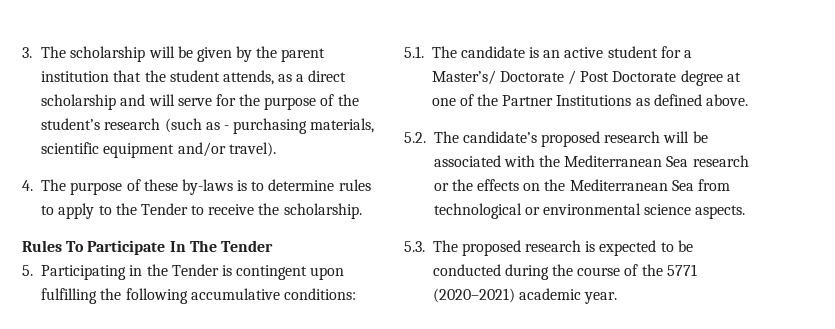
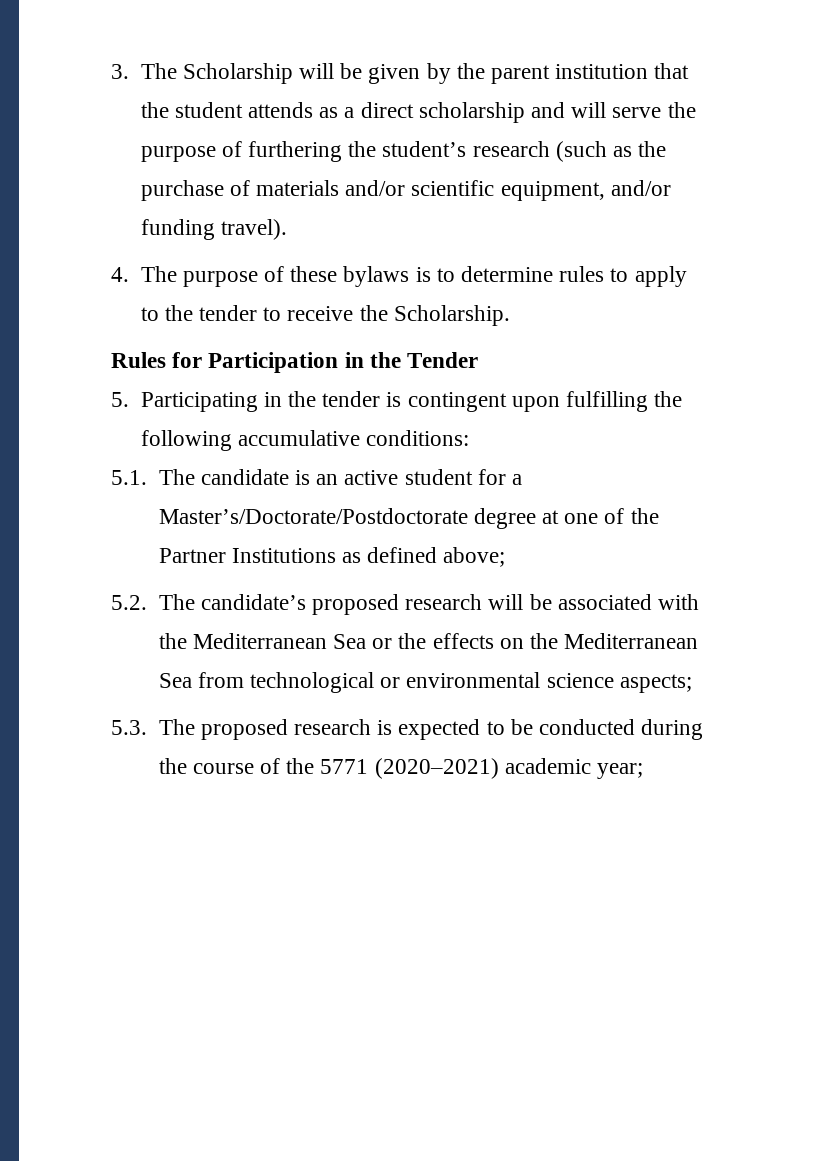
- 3. The scholarship will be given by the parent institution that the student attends, as a direct scholarship and will serve for the purpose of the student’s research (such as - purchasing materials, scientific equipment and/or travel).
+ 3. The Scholarship will be given by the parent institution that the student attends as a direct scholarship and will serve the purpose of furthering the student’s research (such as the purchase of materials and/or scientific equipment, and/or funding travel).
- 4. The purpose of these by-laws is to determine rules to apply to the Tender to receive the scholarship.
+ 4. The purpose of these bylaws is to determine rules to apply to the tender to receive the Scholarship.
- Rules To Participate In The Tender
+ Rules for Participation in the Tender
- 5. Participating in the Tender is contingent upon fulfilling the following accumulative conditions:
+ 5. Participating in the tender is contingent upon fulfilling the following accumulative conditions:
- 5.1. The candidate is an active student for a Master’s/ Doctorate / Post Doctorate degree at one of the Partner Institutions as defined above.
+ 5.1. The candidate is an active student for a Master’s/Doctorate/Postdoctorate degree at one of the Partner Institutions as defined above;
- 5.2. The candidate’s proposed research will be associated with the Mediterranean Sea research or the effects on the Mediterranean Sea from technological or environmental science aspects.
+ 5.2. The candidate’s proposed research will be associated with the Mediterranean Sea or the effects on the Mediterranean Sea from technological or environmental science aspects;
- 5.3. The proposed research is expected to be conducted during the course of the 5771 (2020–2021) academic year.
+ 5.3. The proposed research is expected to be conducted during the course of the 5771 (2020–2021) academic year;

